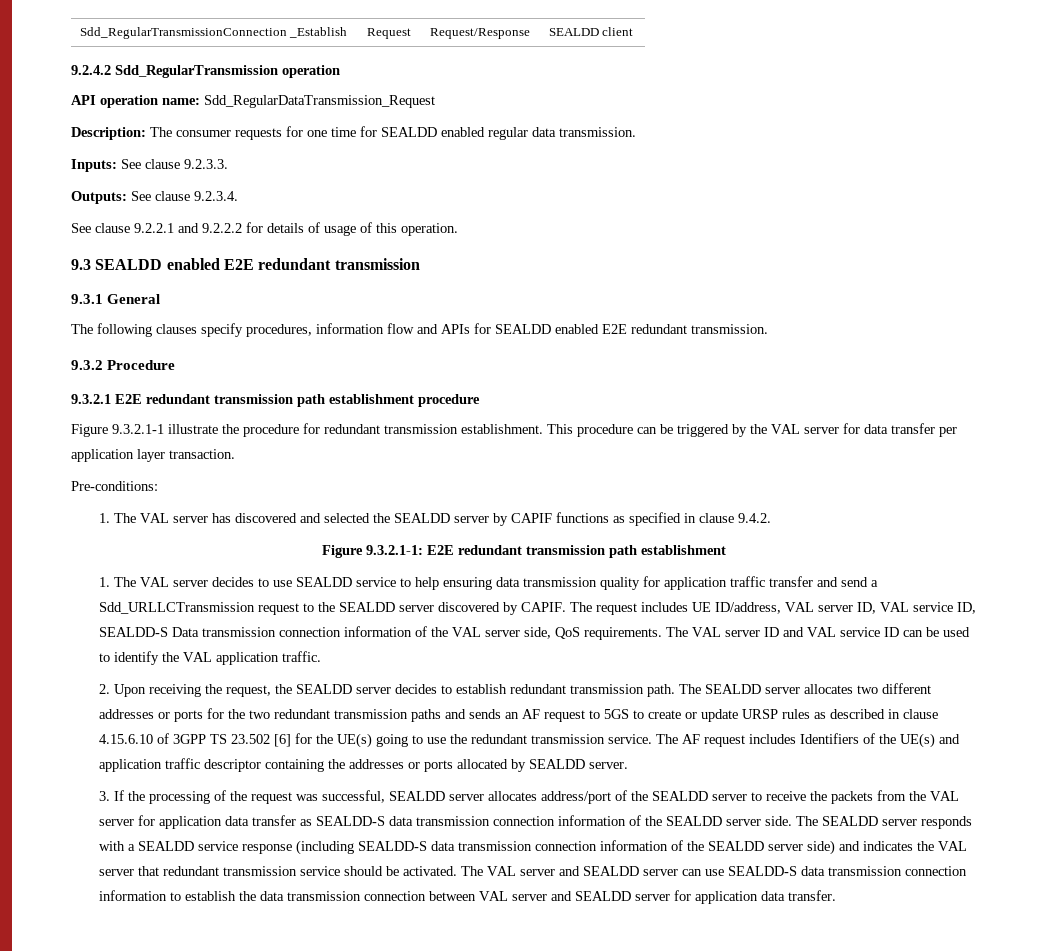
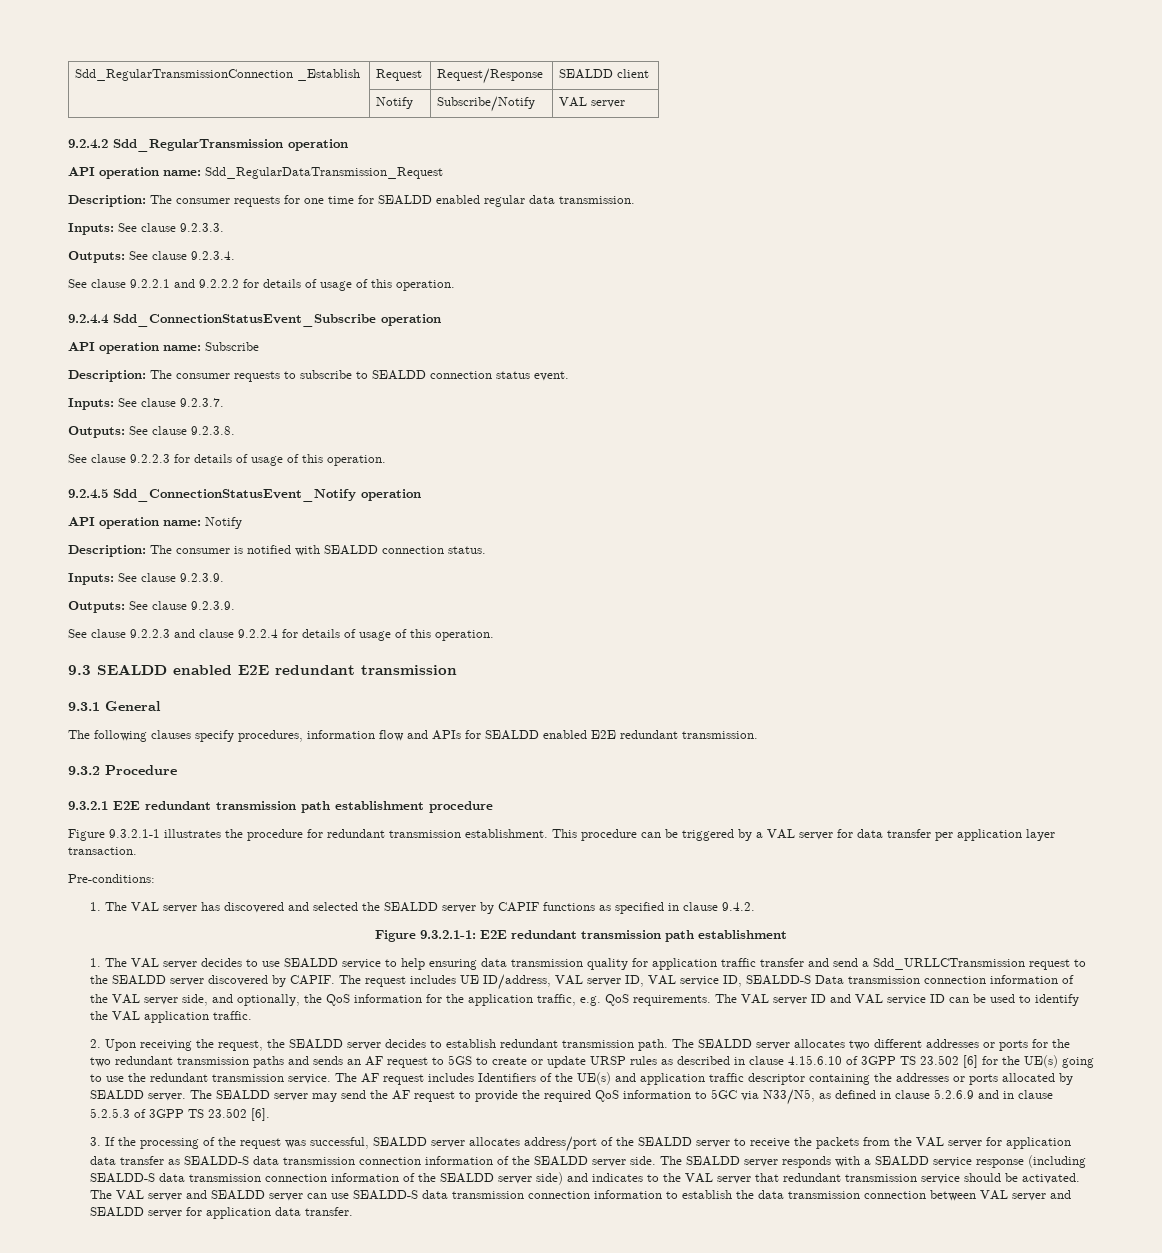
+ | Notify | Subscribe/Notify | VAL server
+ 9.2.4.4 Sdd_ConnectionStatusEvent_Subscribe operation
+ API operation name: Subscribe
+ Description: The consumer requests to subscribe to SEALDD connection status event.
+ Inputs: See clause 9.2.3.7.
+ Outputs: See clause 9.2.3.8.
+ See clause 9.2.2.3 for details of usage of this operation.
+ 9.2.4.5 Sdd_ConnectionStatusEvent_Notify operation
+ API operation name: Notify
+ Description: The consumer is notified with SEALDD connection status.
+ Inputs: See clause 9.2.3.9.
+ Outputs: See clause 9.2.3.9.
+ See clause 9.2.2.3 and clause 9.2.2.4 for details of usage of this operation.
- Figure 9.3.2.1-1 illustrate the procedure for redundant transmission establishment.
+ Figure 9.3.2.1-1 illustrates the procedure for redundant transmission establishment.
- This procedure can be triggered by the VAL server for data transfer per application layer transaction.
+ This procedure can be triggered by a VAL server for data transfer per application layer transaction.
- The request includes UE ID/address, VAL server ID, VAL service ID, SEALDD-S Data transmission connection information of the VAL server side, QoS requirements.
+ The request includes UE ID/address, VAL server ID, VAL service ID, SEALDD-S Data transmission connection information of the VAL server side, and optionally, the QoS information for the application traffic, e.g. QoS requirements.
+ The SEALDD server may send the AF request to provide the required QoS information to 5GC via N33/N5, as defined in clause 5.2.6.9 and in clause 5.2.5.3 of 3GPP TS 23.502 [6].
- The SEALDD server responds with a SEALDD service response (including SEALDD-S data transmission connection information of the SEALDD server side) and indicates the VAL server that redundant transmission service should be activated.
+ The SEALDD server responds with a SEALDD service response (including SEALDD-S data transmission connection information of the SEALDD server side) and indicates to the VAL server that redundant transmission service should be activated.

